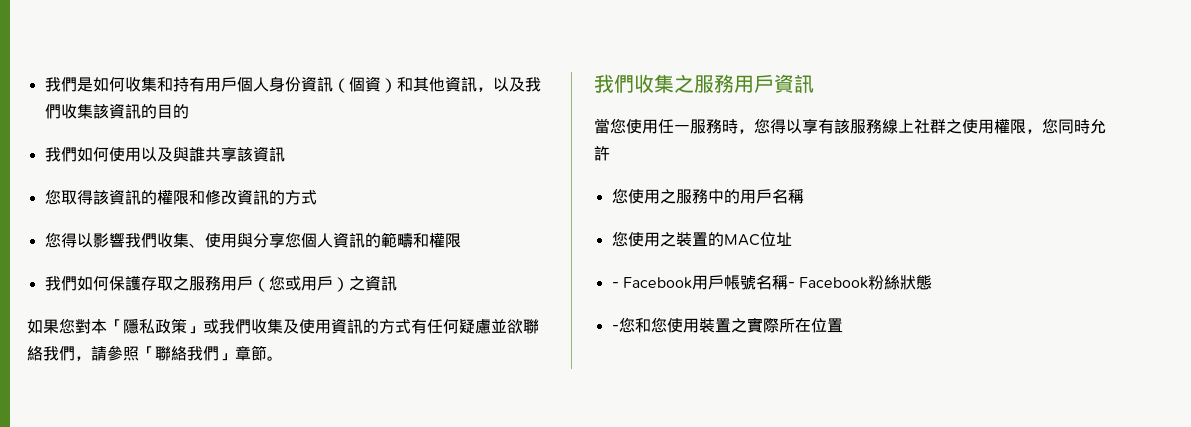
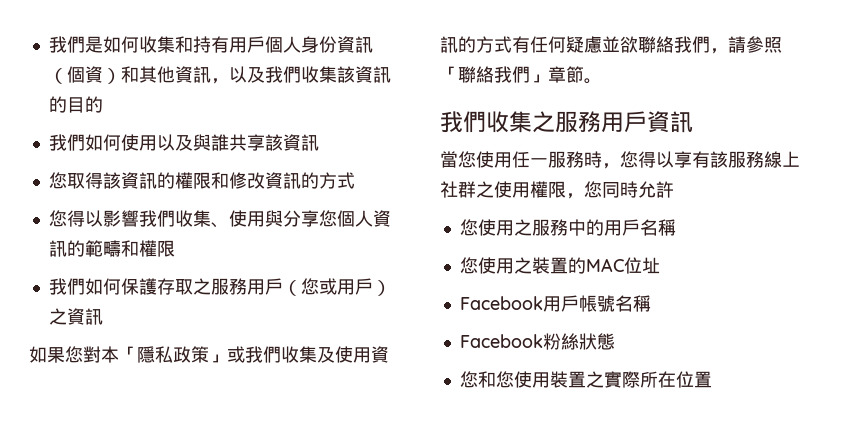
- - Facebook用戶帳號名稱- Facebook粉絲狀態
+ Facebook用戶帳號名稱
+ Facebook粉絲狀態
- -您和您使用裝置之實際所在位置
+ 您和您使用裝置之實際所在位置

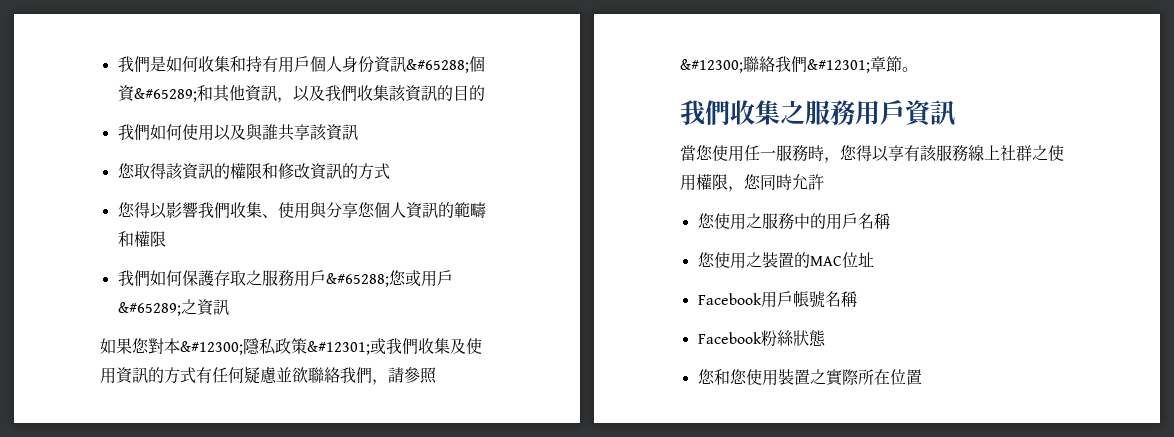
- 我們是如何收集和持有用戶個人身份資訊（個資）和其他資訊，以及我們收集該資訊的目的
+ 我們是如何收集和持有用戶個人身份資訊&#65288;個資&#65289;和其他資訊，以及我們收集該資訊的目的
- 我們如何保護存取之服務用戶（您或用戶）之資訊
+ 我們如何保護存取之服務用戶&#65288;您或用戶&#65289;之資訊
- 如果您對本「隱私政策」或我們收集及使用資訊的方式有任何疑慮並欲聯絡我們，請參照「聯絡我們」章節。
+ 如果您對本&#12300;隱私政策&#12301;或我們收集及使用資訊的方式有任何疑慮並欲聯絡我們，請參照&#12300;聯絡我們&#12301;章節。

